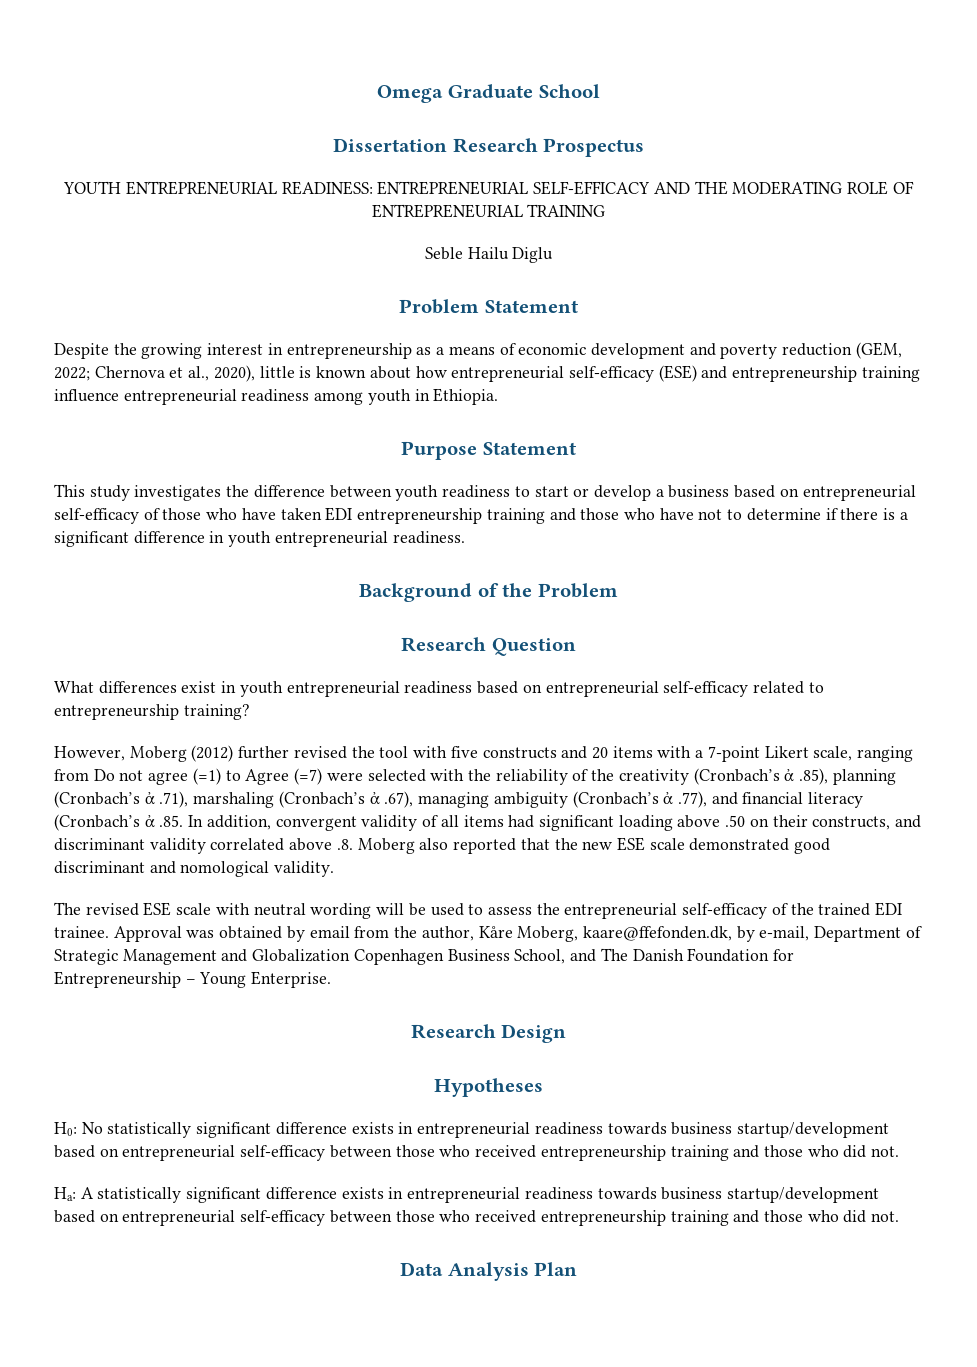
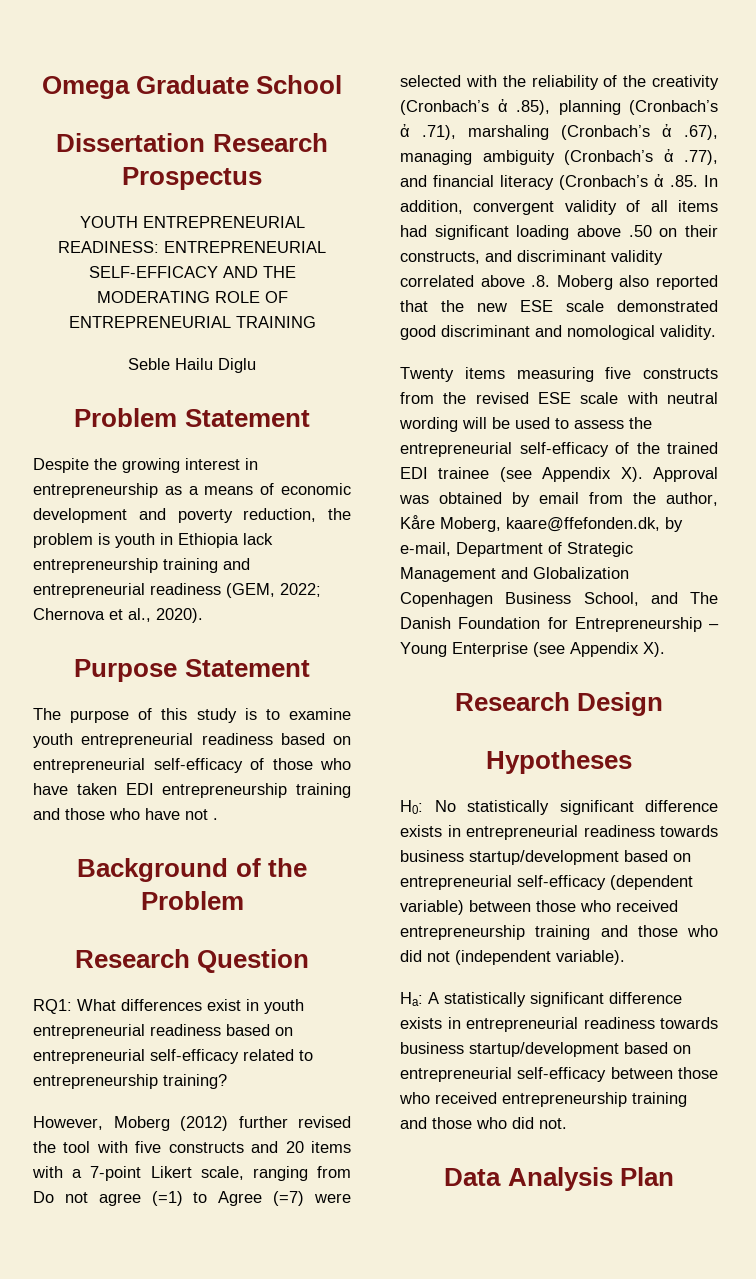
- Despite the growing interest in entrepreneurship as a means of economic development and poverty reduction (GEM, 2022; Chernova et al., 2020), little is known about how entrepreneurial self-efficacy (ESE) and entrepreneurship training influence entrepreneurial readiness among youth in Ethiopia.
+ Despite the growing interest in entrepreneurship as a means of economic development and poverty reduction, the problem is youth in Ethiopia lack entrepreneurship training and entrepreneurial readiness (GEM, 2022; Chernova et al., 2020).
  Purpose Statement
- This study investigates the difference between youth readiness to start or develop a business based on entrepreneurial self-efficacy of those who have taken EDI entrepreneurship training and those who have not to determine if there is a significant difference in youth entrepreneurial readiness.
+ The purpose of this study is to examine youth entrepreneurial readiness based on entrepreneurial self-efficacy of those who have taken EDI entrepreneurship training and those who have not .
- What differences exist in youth entrepreneurial readiness based on entrepreneurial self-efficacy related to entrepreneurship training?
+ RQ1: What differences exist in youth entrepreneurial readiness based on entrepreneurial self-efficacy related to entrepreneurship training?
- The revised ESE scale with neutral wording will be used to assess the entrepreneurial self-efficacy of the trained EDI trainee. Approval was obtained by email from the author, Kåre Moberg, kaare@ffefonden.dk, by e-mail, Department of Strategic Management and Globalization Copenhagen Business School, and The Danish Foundation for Entrepreneurship – Young Enterprise.
+ Twenty items measuring five constructs from the revised ESE scale with neutral wording will be used to assess the entrepreneurial self-efficacy of the trained EDI trainee (see Appendix X). Approval was obtained by email from the author, Kåre Moberg, kaare@ffefonden.dk, by e-mail, Department of Strategic Management and Globalization Copenhagen Business School, and The Danish Foundation for Entrepreneurship – Young Enterprise (see Appendix X).
- H0: No statistically significant difference exists in entrepreneurial readiness towards business startup/development based on entrepreneurial self-efficacy between those who received entrepreneurship training and those who did not.
+ H0: No statistically significant difference exists in entrepreneurial readiness towards business startup/development based on entrepreneurial self-efficacy (dependent variable) between those who received entrepreneurship training and those who did not (independent variable).

